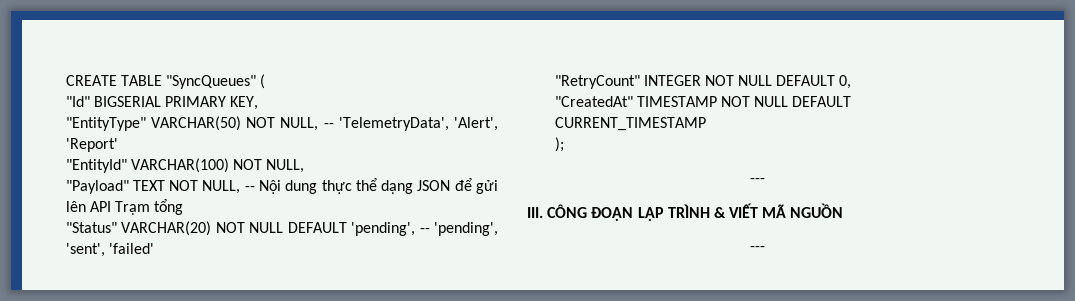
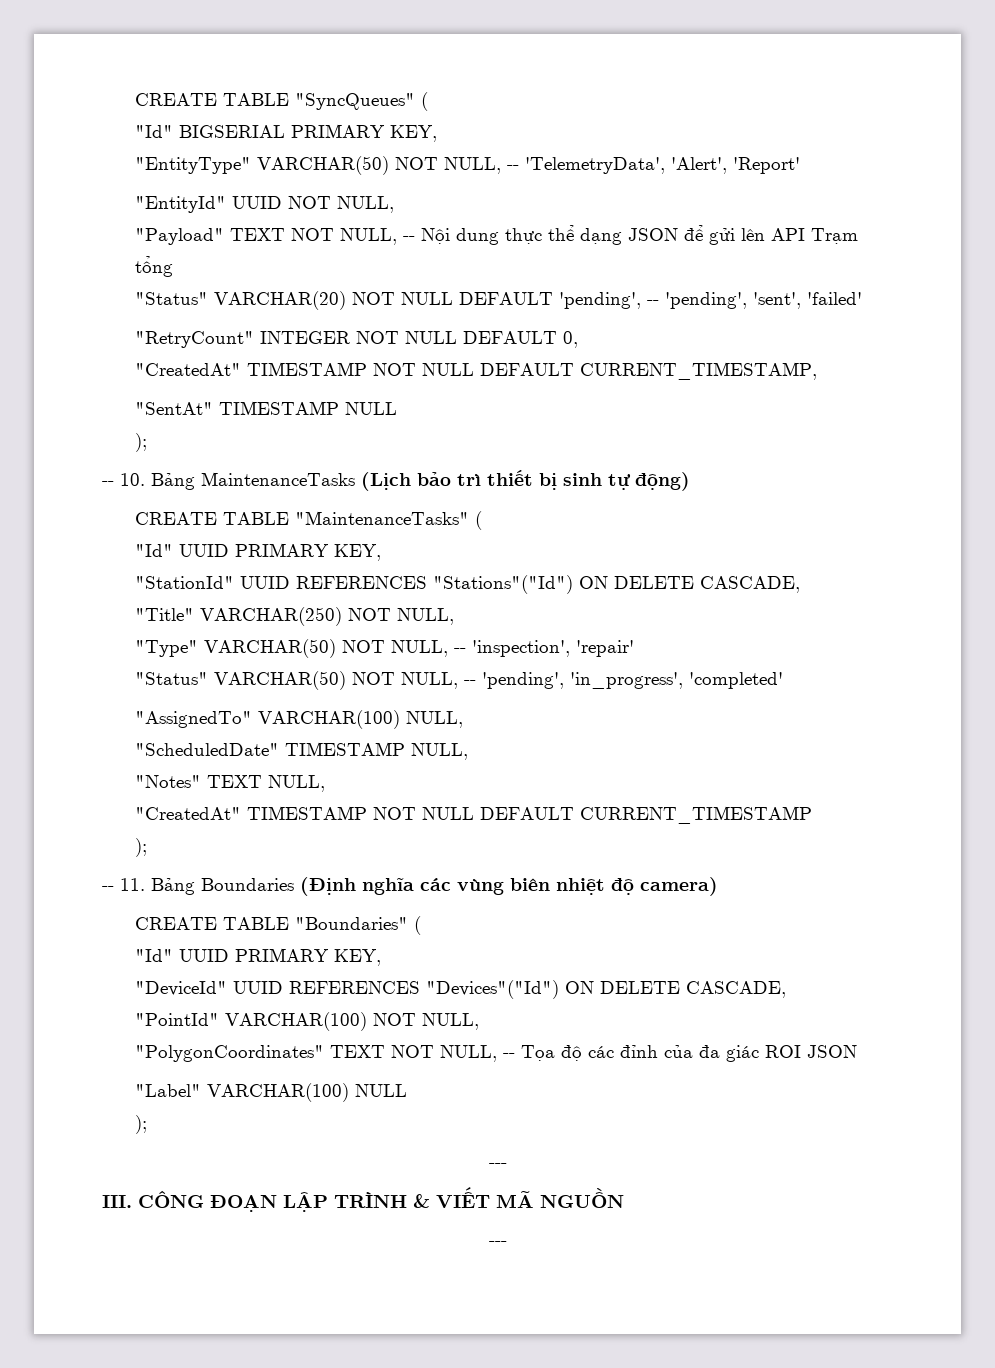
- "EntityId" VARCHAR(100) NOT NULL,
+ "EntityId" UUID NOT NULL,
+ "CreatedAt" TIMESTAMP NOT NULL DEFAULT CURRENT_TIMESTAMP,
+ "SentAt" TIMESTAMP NULL
+ );
+ -- 10. Bảng MaintenanceTasks (Lịch bảo trì thiết bị sinh tự động)
+ CREATE TABLE "MaintenanceTasks" (
+ "Id" UUID PRIMARY KEY,
+ "StationId" UUID REFERENCES "Stations"("Id") ON DELETE CASCADE,
+ "Title" VARCHAR(250) NOT NULL,
+ "Type" VARCHAR(50) NOT NULL, -- 'inspection', 'repair'
+ "Status" VARCHAR(50) NOT NULL, -- 'pending', 'in_progress', 'completed'
+ "AssignedTo" VARCHAR(100) NULL,
+ "ScheduledDate" TIMESTAMP NULL,
+ "Notes" TEXT NULL,
+ -- 11. Bảng Boundaries (Định nghĩa các vùng biên nhiệt độ camera)
+ CREATE TABLE "Boundaries" (
+ "Id" UUID PRIMARY KEY,
+ "DeviceId" UUID REFERENCES "Devices"("Id") ON DELETE CASCADE,
+ "PointId" VARCHAR(100) NOT NULL,
+ "PolygonCoordinates" TEXT NOT NULL, -- Tọa độ các đỉnh của đa giác ROI JSON
+ "Label" VARCHAR(100) NULL
+ );

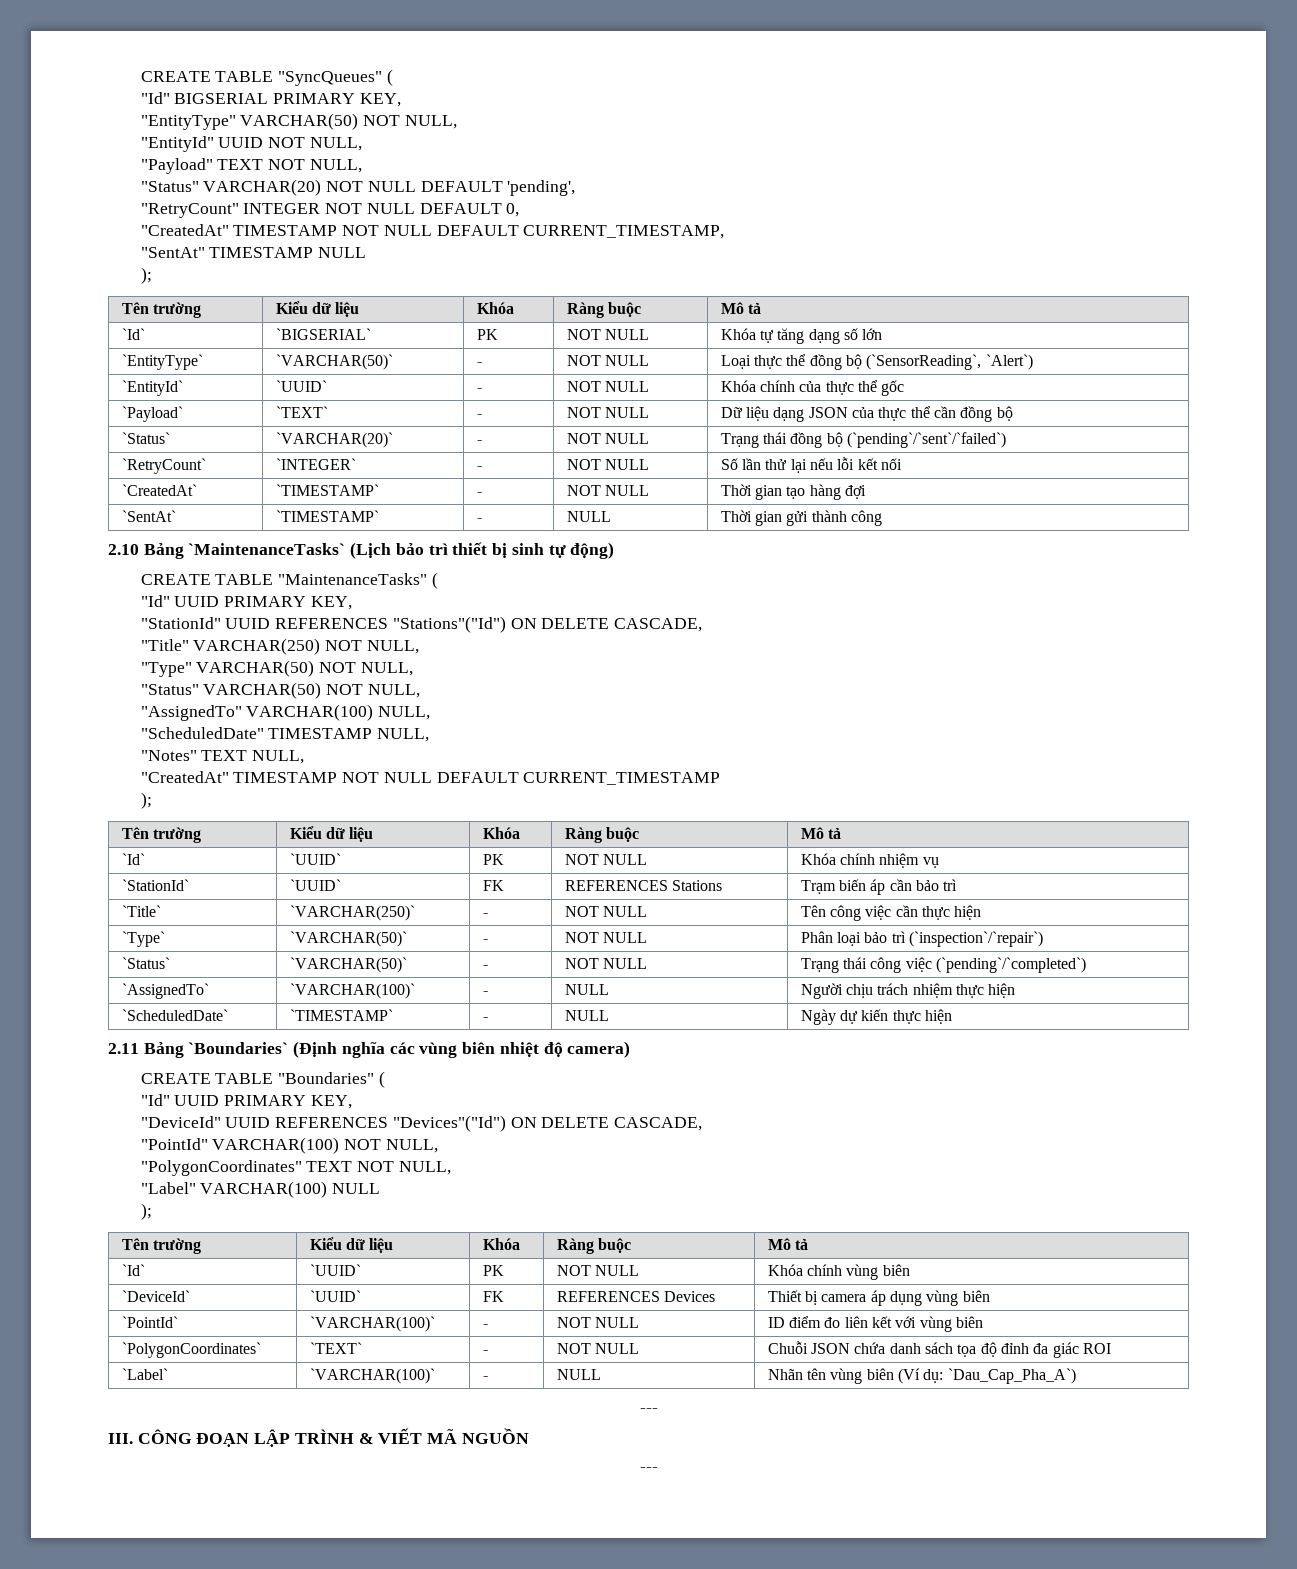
- "EntityType" VARCHAR(50) NOT NULL, -- 'TelemetryData', 'Alert', 'Report'
+ "EntityType" VARCHAR(50) NOT NULL,
- "Payload" TEXT NOT NULL, -- Nội dung thực thể dạng JSON để gửi lên API Trạm tổng
+ "Payload" TEXT NOT NULL,
- "Status" VARCHAR(20) NOT NULL DEFAULT 'pending', -- 'pending', 'sent', 'failed'
+ "Status" VARCHAR(20) NOT NULL DEFAULT 'pending',
  "SentAt" TIMESTAMP NULL
  );
- -- 10. Bảng MaintenanceTasks (Lịch bảo trì thiết bị sinh tự động)
+ Tên trường | Kiểu dữ liệu | Khóa | Ràng buộc | Mô tả
+ `Id` | `BIGSERIAL` | PK | NOT NULL | Khóa tự tăng dạng số lớn
+ `EntityType` | `VARCHAR(50)` | - | NOT NULL | Loại thực thể đồng bộ (`SensorReading`, `Alert`)
+ `EntityId` | `UUID` | - | NOT NULL | Khóa chính của thực thể gốc
+ `Payload` | `TEXT` | - | NOT NULL | Dữ liệu dạng JSON của thực thể cần đồng bộ
+ `Status` | `VARCHAR(20)` | - | NOT NULL | Trạng thái đồng bộ (`pending`/`sent`/`failed`)
+ `RetryCount` | `INTEGER` | - | NOT NULL | Số lần thử lại nếu lỗi kết nối
+ `CreatedAt` | `TIMESTAMP` | - | NOT NULL | Thời gian tạo hàng đợi
+ `SentAt` | `TIMESTAMP` | - | NULL | Thời gian gửi thành công
+ 2.10 Bảng `MaintenanceTasks` (Lịch bảo trì thiết bị sinh tự động)
- "Type" VARCHAR(50) NOT NULL, -- 'inspection', 'repair'
+ "Type" VARCHAR(50) NOT NULL,
- "Status" VARCHAR(50) NOT NULL, -- 'pending', 'in_progress', 'completed'
+ "Status" VARCHAR(50) NOT NULL,
  "CreatedAt" TIMESTAMP NOT NULL DEFAULT CURRENT_TIMESTAMP
  );
- -- 11. Bảng Boundaries (Định nghĩa các vùng biên nhiệt độ camera)
+ Tên trường | Kiểu dữ liệu | Khóa | Ràng buộc | Mô tả
+ `Id` | `UUID` | PK | NOT NULL | Khóa chính nhiệm vụ
+ `StationId` | `UUID` | FK | REFERENCES Stations | Trạm biến áp cần bảo trì
+ `Title` | `VARCHAR(250)` | - | NOT NULL | Tên công việc cần thực hiện
+ `Type` | `VARCHAR(50)` | - | NOT NULL | Phân loại bảo trì (`inspection`/`repair`)
+ `Status` | `VARCHAR(50)` | - | NOT NULL | Trạng thái công việc (`pending`/`completed`)
+ `AssignedTo` | `VARCHAR(100)` | - | NULL | Người chịu trách nhiệm thực hiện
+ `ScheduledDate` | `TIMESTAMP` | - | NULL | Ngày dự kiến thực hiện
+ 2.11 Bảng `Boundaries` (Định nghĩa các vùng biên nhiệt độ camera)
- "PolygonCoordinates" TEXT NOT NULL, -- Tọa độ các đỉnh của đa giác ROI JSON
+ "PolygonCoordinates" TEXT NOT NULL,
  "Label" VARCHAR(100) NULL
  );
+ Tên trường | Kiểu dữ liệu | Khóa | Ràng buộc | Mô tả
+ `Id` | `UUID` | PK | NOT NULL | Khóa chính vùng biên
+ `DeviceId` | `UUID` | FK | REFERENCES Devices | Thiết bị camera áp dụng vùng biên
+ `PointId` | `VARCHAR(100)` | - | NOT NULL | ID điểm đo liên kết với vùng biên
+ `PolygonCoordinates` | `TEXT` | - | NOT NULL | Chuỗi JSON chứa danh sách tọa độ đỉnh đa giác ROI
+ `Label` | `VARCHAR(100)` | - | NULL | Nhãn tên vùng biên (Ví dụ: `Dau_Cap_Pha_A`)

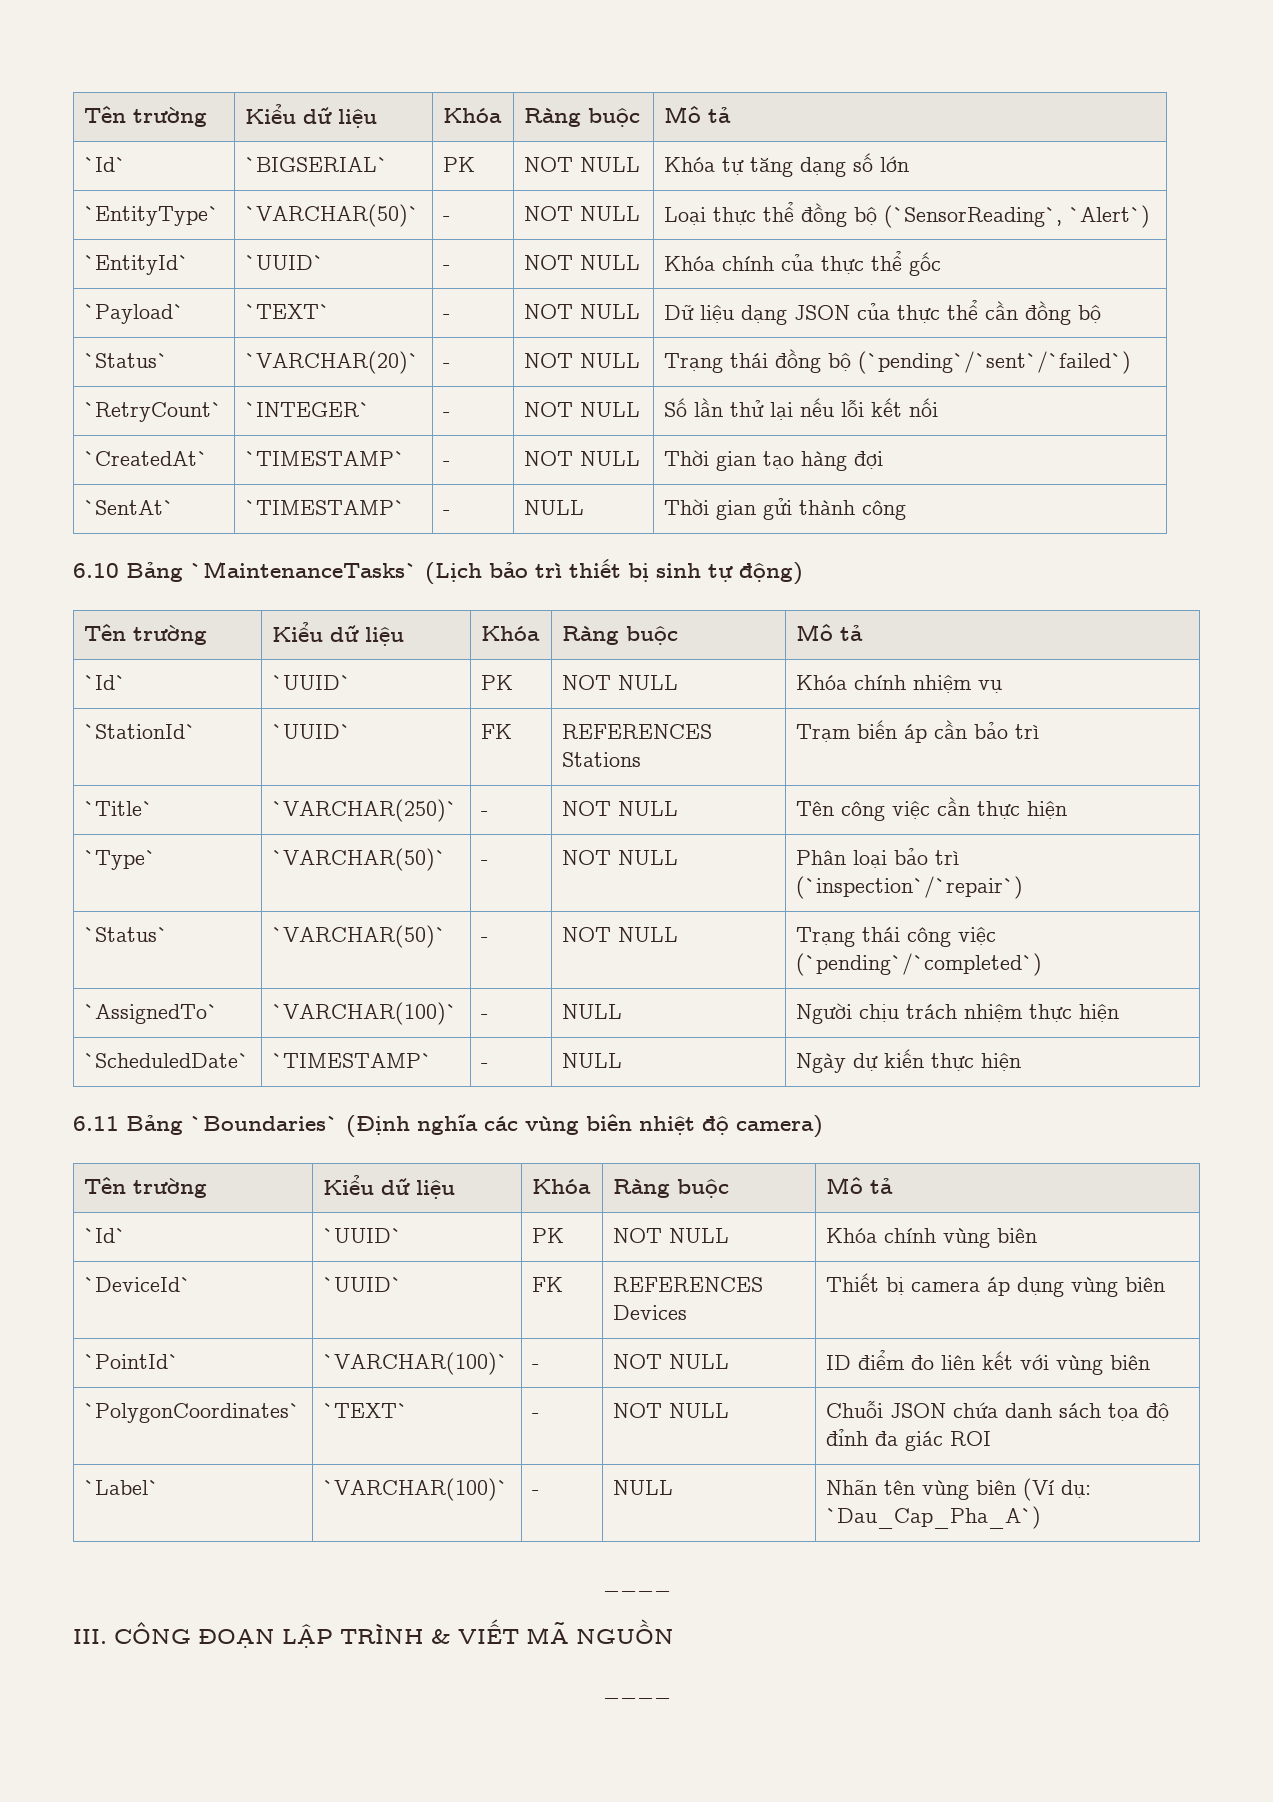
- CREATE TABLE "SyncQueues" (
- "Id" BIGSERIAL PRIMARY KEY,
- "EntityType" VARCHAR(50) NOT NULL,
- "EntityId" UUID NOT NULL,
- "Payload" TEXT NOT NULL,
- "Status" VARCHAR(20) NOT NULL DEFAULT 'pending',
- "RetryCount" INTEGER NOT NULL DEFAULT 0,
- "CreatedAt" TIMESTAMP NOT NULL DEFAULT CURRENT_TIMESTAMP,
- "SentAt" TIMESTAMP NULL
- );
- 2.10 Bảng `MaintenanceTasks` (Lịch bảo trì thiết bị sinh tự động)
+ 6.10 Bảng `MaintenanceTasks` (Lịch bảo trì thiết bị sinh tự động)
- CREATE TABLE "MaintenanceTasks" (
- "Id" UUID PRIMARY KEY,
- "StationId" UUID REFERENCES "Stations"("Id") ON DELETE CASCADE,
- "Title" VARCHAR(250) NOT NULL,
- "Type" VARCHAR(50) NOT NULL,
- "Status" VARCHAR(50) NOT NULL,
- "AssignedTo" VARCHAR(100) NULL,
- "ScheduledDate" TIMESTAMP NULL,
- "Notes" TEXT NULL,
- "CreatedAt" TIMESTAMP NOT NULL DEFAULT CURRENT_TIMESTAMP
- );
- 2.11 Bảng `Boundaries` (Định nghĩa các vùng biên nhiệt độ camera)
+ 6.11 Bảng `Boundaries` (Định nghĩa các vùng biên nhiệt độ camera)
- CREATE TABLE "Boundaries" (
- "Id" UUID PRIMARY KEY,
- "DeviceId" UUID REFERENCES "Devices"("Id") ON DELETE CASCADE,
- "PointId" VARCHAR(100) NOT NULL,
- "PolygonCoordinates" TEXT NOT NULL,
- "Label" VARCHAR(100) NULL
- );
  `Label` | `VARCHAR(100)` | - | NULL | Nhãn tên vùng biên (Ví dụ: `Dau_Cap_Pha_A`)
- ---
+ ____
  III. CÔNG ĐOẠN LẬP TRÌNH & VIẾT MÃ NGUỒN
- ---
+ ____

